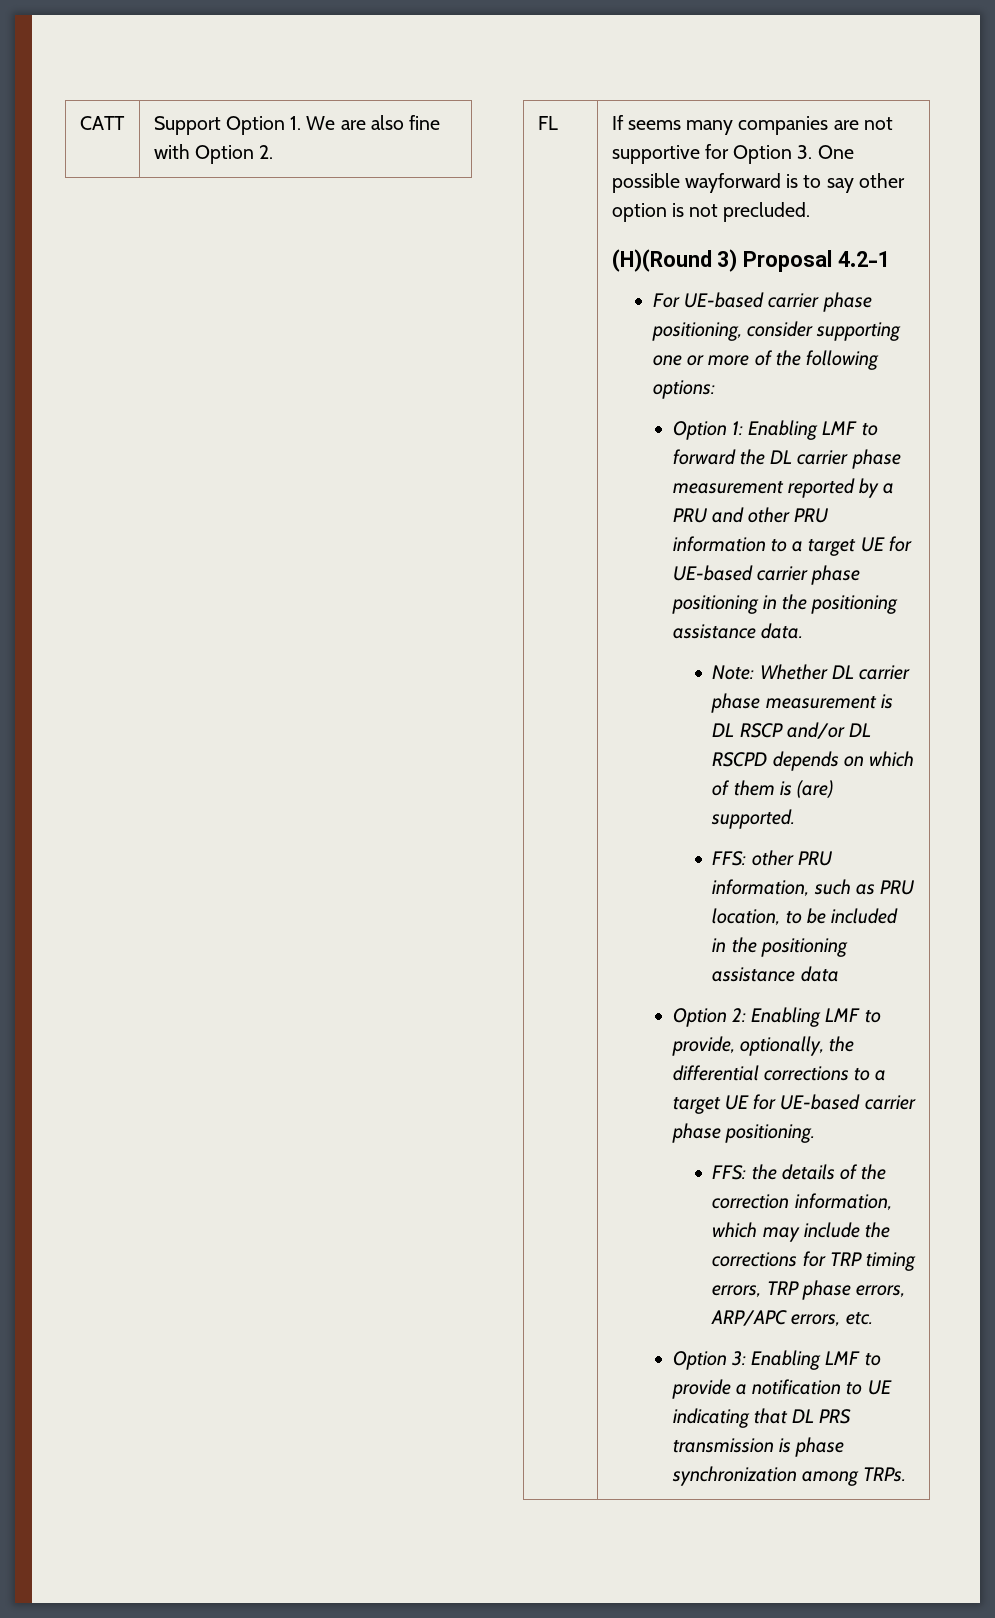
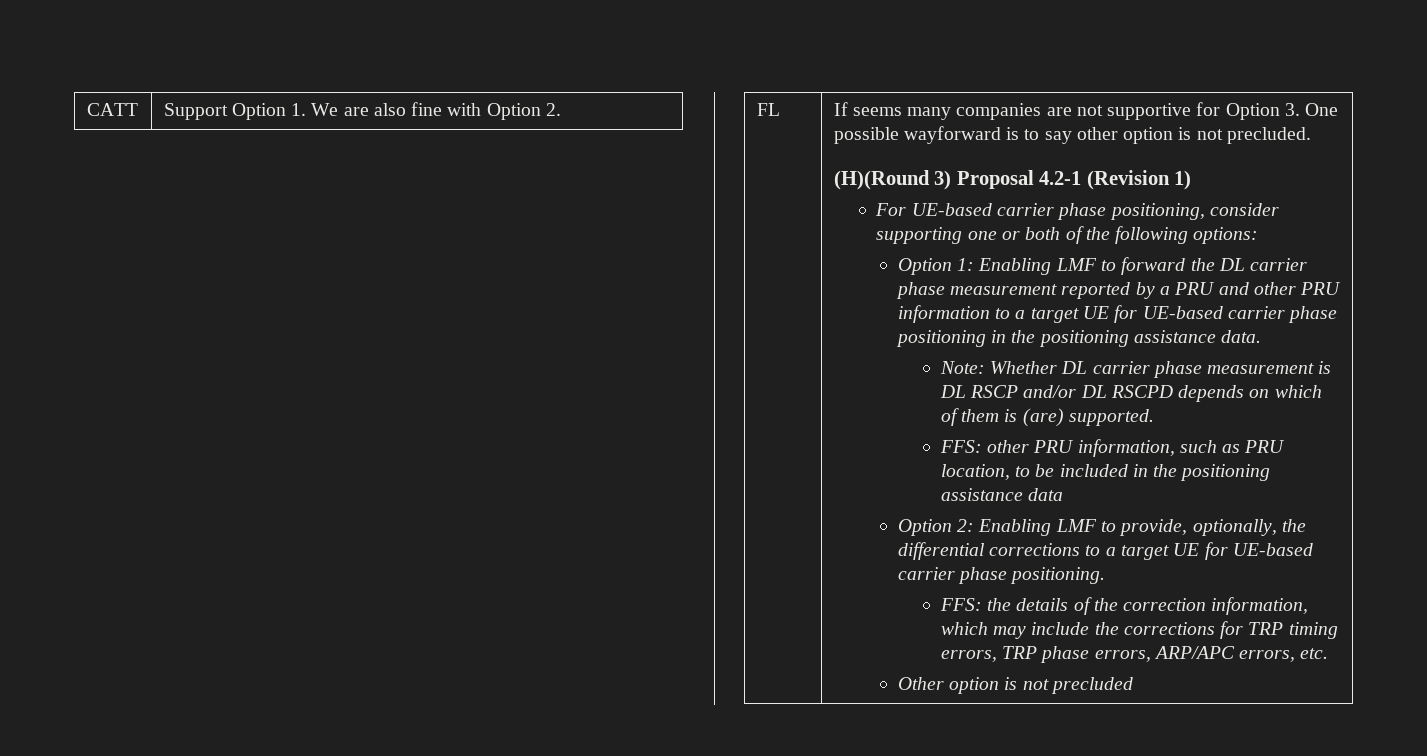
- (H)(Round 3) Proposal 4.2-1
+ (H)(Round 3) Proposal 4.2-1 (Revision 1)
- For UE-based carrier phase positioning, consider supporting one or more of the following options:
+ For UE-based carrier phase positioning, consider supporting one or both of the following options:
- Option 3: Enabling LMF to provide a notification to UE indicating that DL PRS transmission is phase synchronization among TRPs.
+ Other option is not precluded

